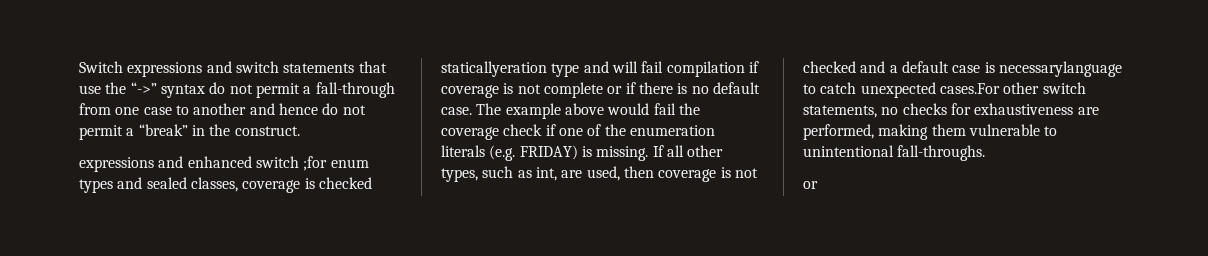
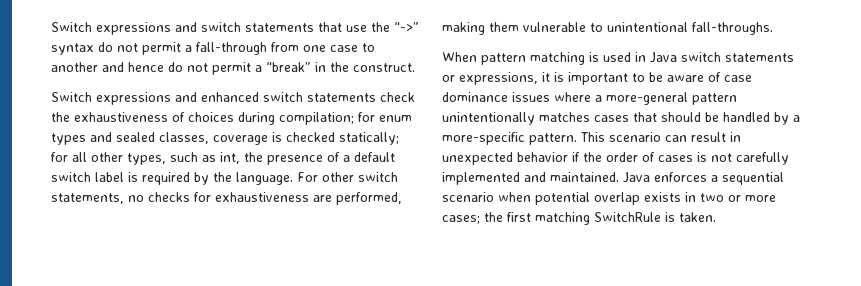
- expressions and enhanced switch ;for enum types and sealed classes, coverage is checked staticallyeration type and will fail compilation if coverage is not complete or if there is no default case. The example above would fail the coverage check if one of the enumeration literals (e.g. FRIDAY) is missing. If all other types, such as int, are used, then coverage is not checked and a default case is necessarylanguage to catch unexpected cases.For other switch statements, no checks for exhaustiveness are performed, making them vulnerable to unintentional fall-throughs.
- or
+ Switch expressions and enhanced switch statements check the exhaustiveness of choices during compilation; for enum types and sealed classes, coverage is checked statically; for all other types, such as int, the presence of a default switch label is required by the language. For other switch statements, no checks for exhaustiveness are performed, making them vulnerable to unintentional fall-throughs.
+ When pattern matching is used in Java switch statements or expressions, it is important to be aware of case dominance issues where a more-general pattern unintentionally matches cases that should be handled by a more-specific pattern. This scenario can result in unexpected behavior if the order of cases is not carefully implemented and maintained. Java enforces a sequential scenario when potential overlap exists in two or more cases; the first matching SwitchRule is taken.

